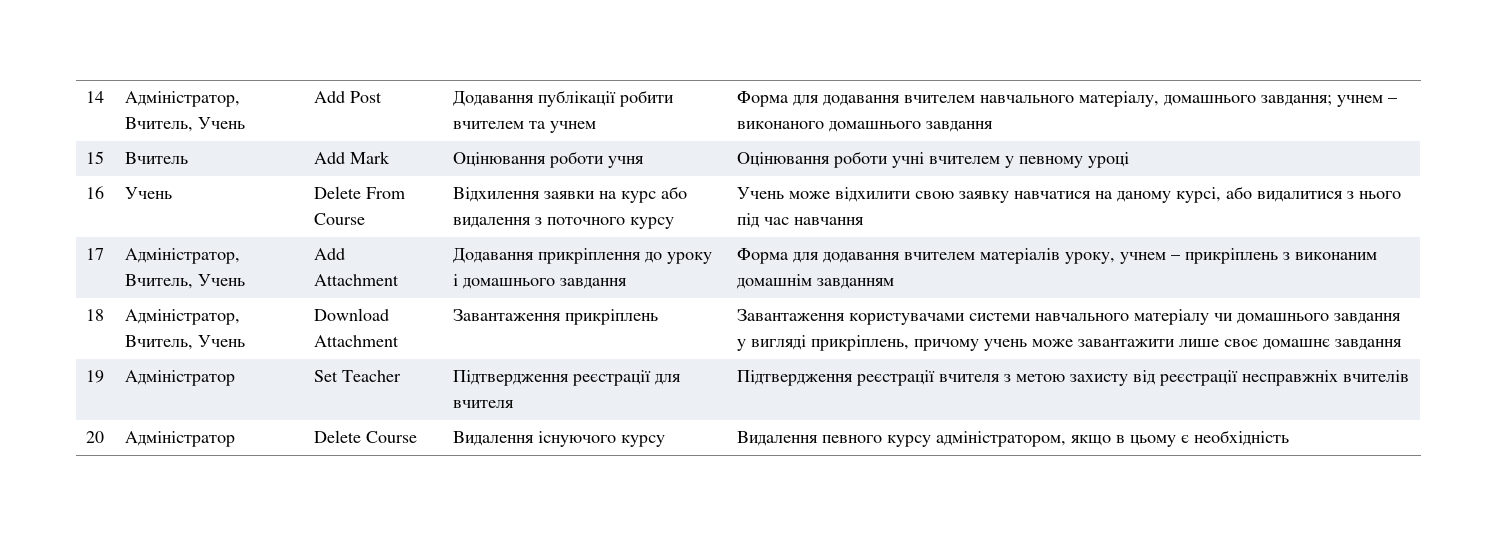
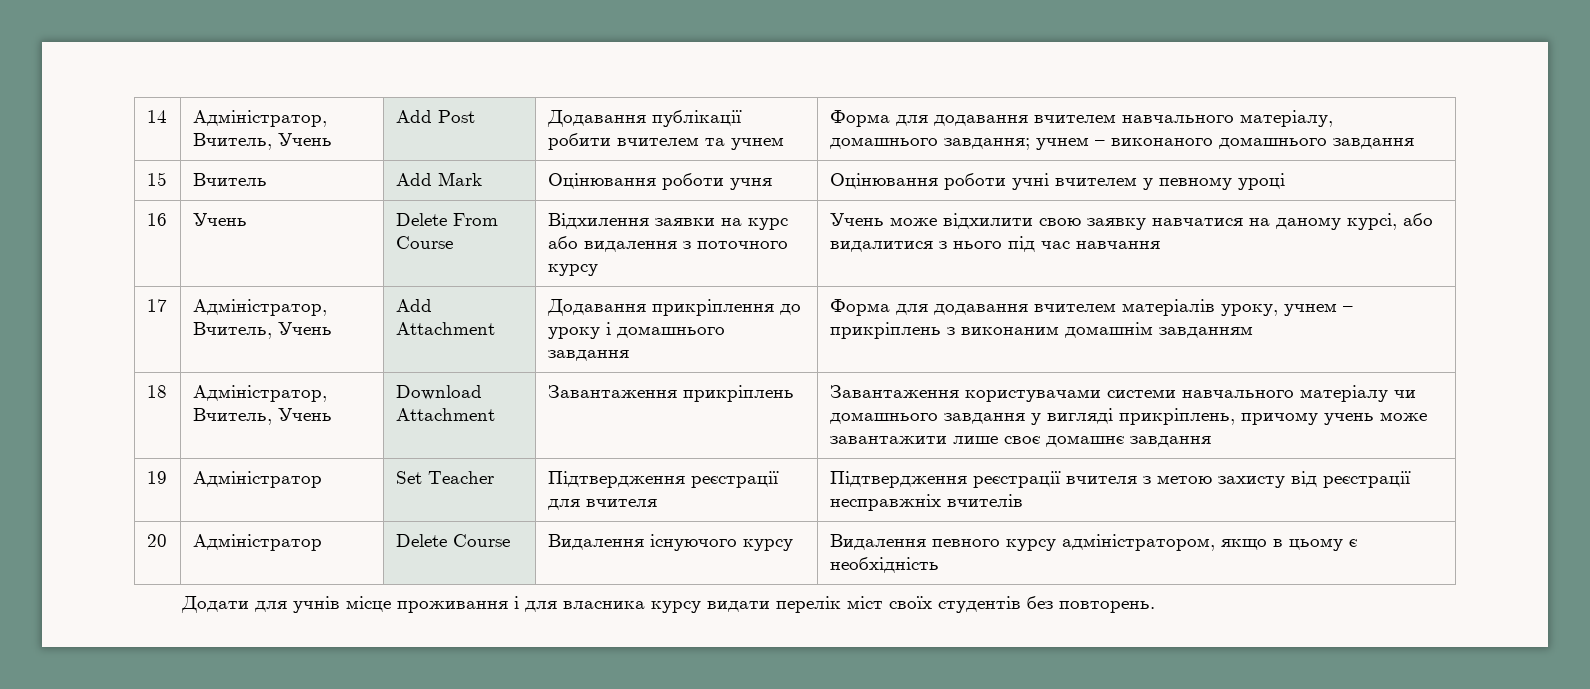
+ Додати для учнів місце проживання і для власника курсу видати перелік міст своїх студентів без повторень.

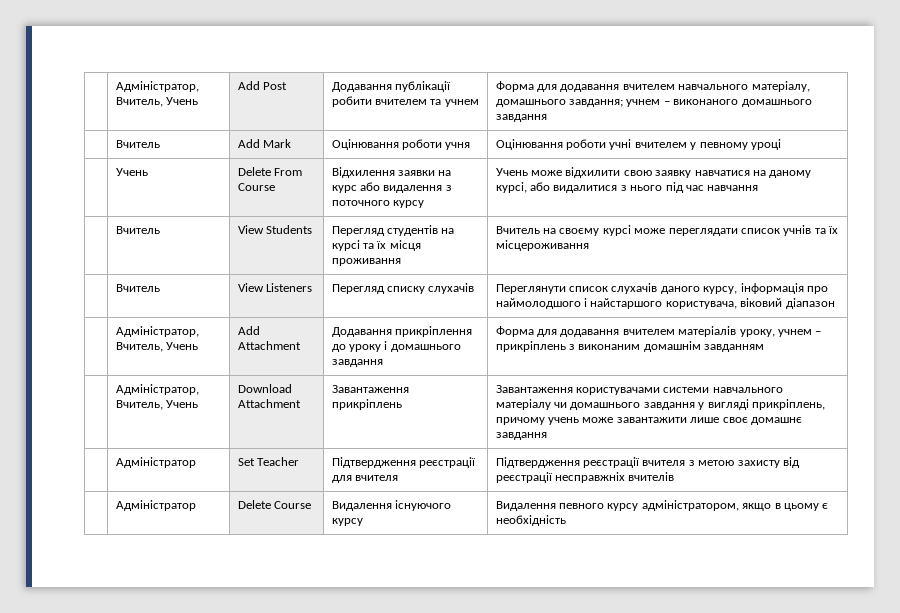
- 14 | Адміністратор, Вчитель, Учень | Add Post | Додавання публікації робити вчителем та учнем | Форма для додавання вчителем навчального матеріалу, домашнього завдання; учнем – виконаного домашнього завдання
+ | Адміністратор, Вчитель, Учень | Add Post | Додавання публікації робити вчителем та учнем | Форма для додавання вчителем навчального матеріалу, домашнього завдання; учнем – виконаного домашнього завдання
- 15 | Вчитель | Add Mark | Оцінювання роботи учня | Оцінювання роботи учні вчителем у певному уроці
+ | Вчитель | Add Mark | Оцінювання роботи учня | Оцінювання роботи учні вчителем у певному уроці
- 16 | Учень | Delete From Course | Відхилення заявки на курс або видалення з поточного курсу | Учень може відхилити свою заявку навчатися на даному курсі, або видалитися з нього під час навчання
+ | Учень | Delete From Course | Відхилення заявки на курс або видалення з поточного курсу | Учень може відхилити свою заявку навчатися на даному курсі, або видалитися з нього під час навчання
- 17 | Адміністратор, Вчитель, Учень | Add Attachment | Додавання прикріплення до уроку і домашнього завдання | Форма для додавання вчителем матеріалів уроку, учнем – прикріплень з виконаним домашнім завданням
+ | Вчитель | View Students | Перегляд студентів на курсі та їх місця проживання | Вчитель на своєму курсі може переглядати список учнів та їх місцероживання
+ | Вчитель | View Listeners | Перегляд списку слухачів | Переглянути список слухачів даного курсу, інформація про наймолодшого і найстаршого користувача, віковий діапазон
+ | Адміністратор, Вчитель, Учень | Add Attachment | Додавання прикріплення до уроку і домашнього завдання | Форма для додавання вчителем матеріалів уроку, учнем – прикріплень з виконаним домашнім завданням
- 18 | Адміністратор, Вчитель, Учень | Download Attachment | Завантаження прикріплень | Завантаження користувачами системи навчального матеріалу чи домашнього завдання у вигляді прикріплень, причому учень може завантажити лише своє домашнє завдання
+ | Адміністратор, Вчитель, Учень | Download Attachment | Завантаження прикріплень | Завантаження користувачами системи навчального матеріалу чи домашнього завдання у вигляді прикріплень, причому учень може завантажити лише своє домашнє завдання
- 19 | Адміністратор | Set Teacher | Підтвердження реєстрації для вчителя | Підтвердження реєстрації вчителя з метою захисту від реєстрації несправжніх вчителів
+ | Адміністратор | Set Teacher | Підтвердження реєстрації для вчителя | Підтвердження реєстрації вчителя з метою захисту від реєстрації несправжніх вчителів
- 20 | Адміністратор | Delete Course | Видалення існуючого курсу | Видалення певного курсу адміністратором, якщо в цьому є необхідність
+ | Адміністратор | Delete Course | Видалення існуючого курсу | Видалення певного курсу адміністратором, якщо в цьому є необхідність
- Додати для учнів місце проживання і для власника курсу видати перелік міст своїх студентів без повторень.

